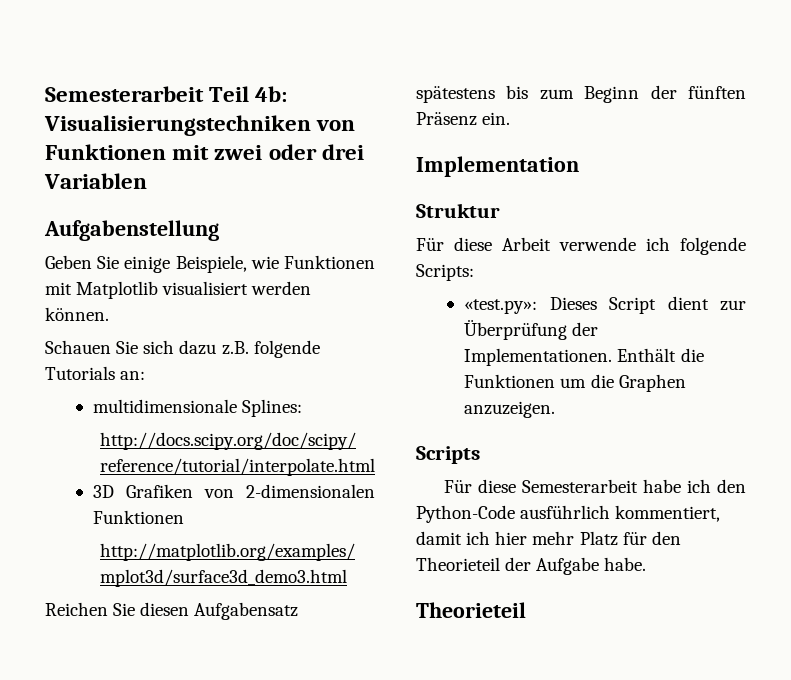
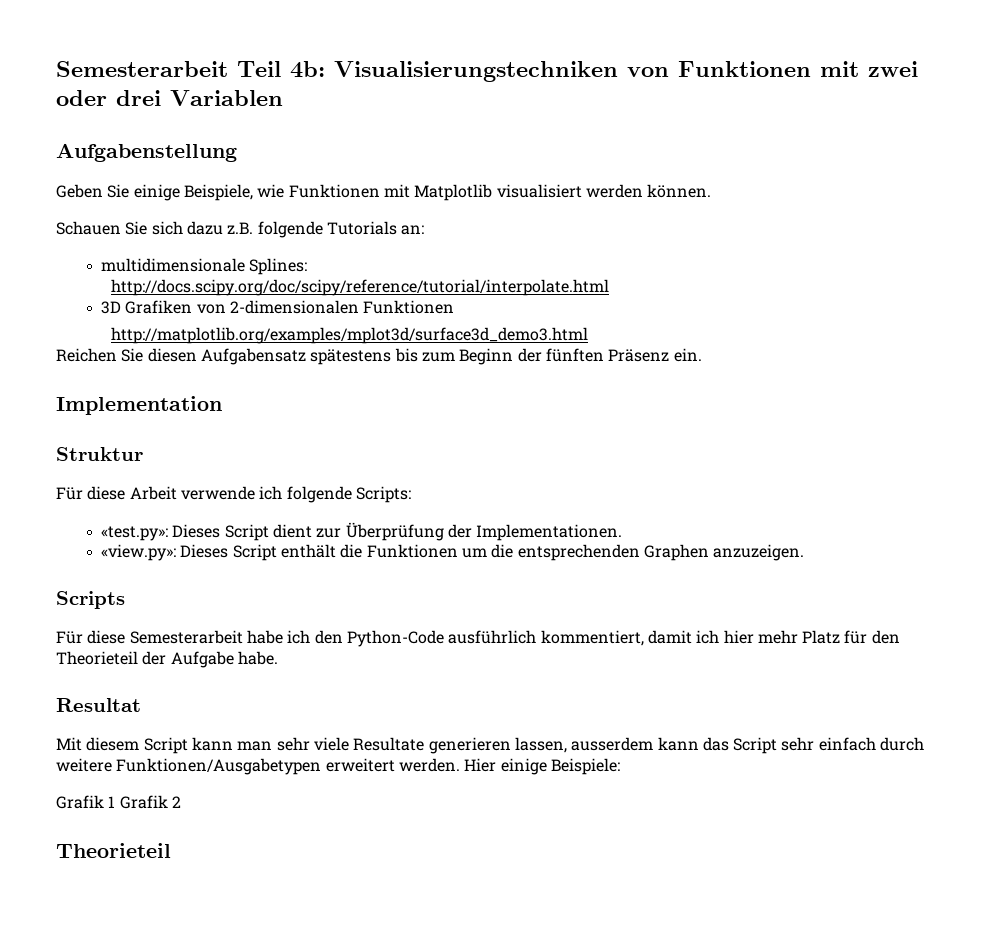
- «test.py»: Dieses Script dient zur Überprüfung der Implementationen. Enthält die Funktionen um die Graphen anzuzeigen.
+ «test.py»: Dieses Script dient zur Überprüfung der Implementationen.
+ «view.py»: Dieses Script enthält die Funktionen um die entsprechenden Graphen anzuzeigen.
+ Resultat
+ Mit diesem Script kann man sehr viele Resultate generieren lassen, ausserdem kann das Script sehr einfach durch weitere Funktionen/Ausgabetypen erweitert werden. Hier einige Beispiele:
+ Grafik 1 Grafik 2

